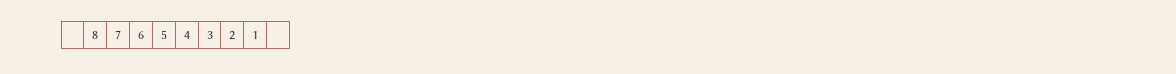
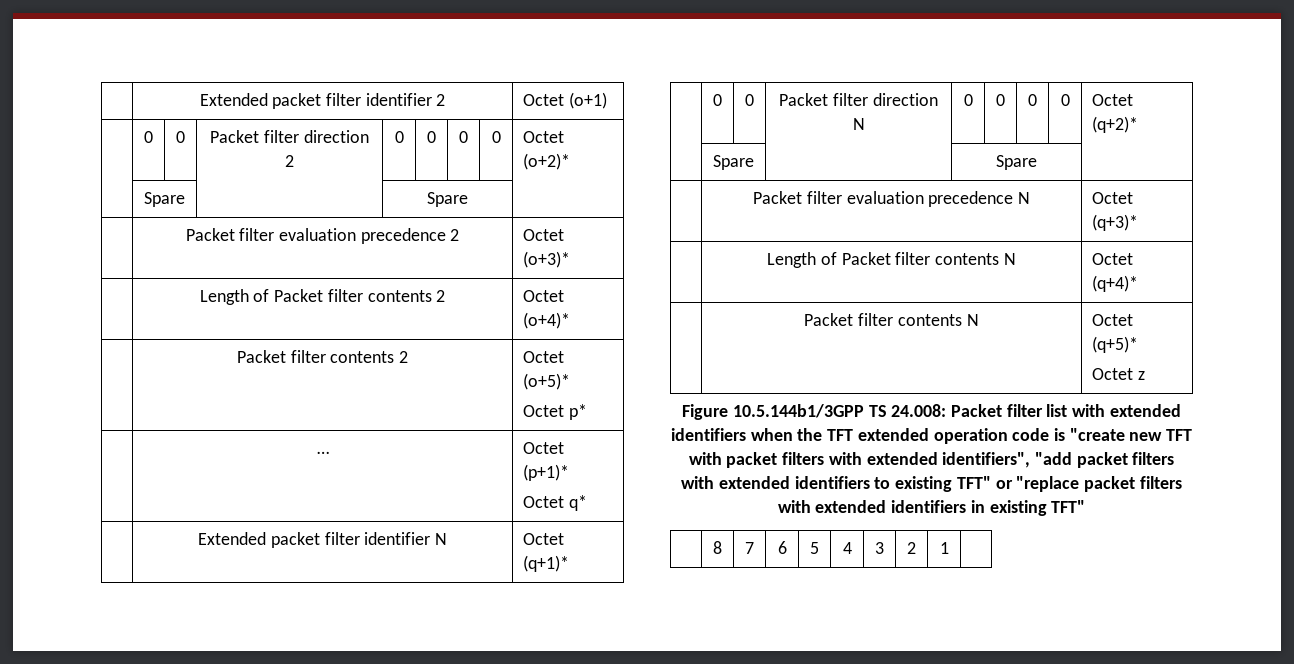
+ | Extended packet filter identifier 2 | Octet (o+1)
+ | 0 | 0 | Packet filter direction 2 | 0 | 0 | 0 | 0 | Octet (o+2)*
+ | Spare | | Spare |
+ | Packet filter evaluation precedence 2 | Octet (o+3)*
+ | Length of Packet filter contents 2 | Octet (o+4)*
+ | Packet filter contents 2 | Octet (o+5)*
+ Octet p*
+ | … | Octet (p+1)*
+ Octet q*
+ | Extended packet filter identifier N | Octet (q+1)*
+ | 0 | 0 | Packet filter direction N | 0 | 0 | 0 | 0 | Octet (q+2)*
+ | Spare | | Spare |
+ | Packet filter evaluation precedence N | Octet (q+3)*
+ | Length of Packet filter contents N | Octet (q+4)*
+ | Packet filter contents N | Octet (q+5)*
+ Octet z
+ Figure 10.5.144b1/3GPP TS 24.008: Packet filter list with extended identifiers when the TFT extended operation code is "create new TFT with packet filters with extended identifiers", "add packet filters with extended identifiers to existing TFT" or "replace packet filters with extended identifiers in existing TFT"

